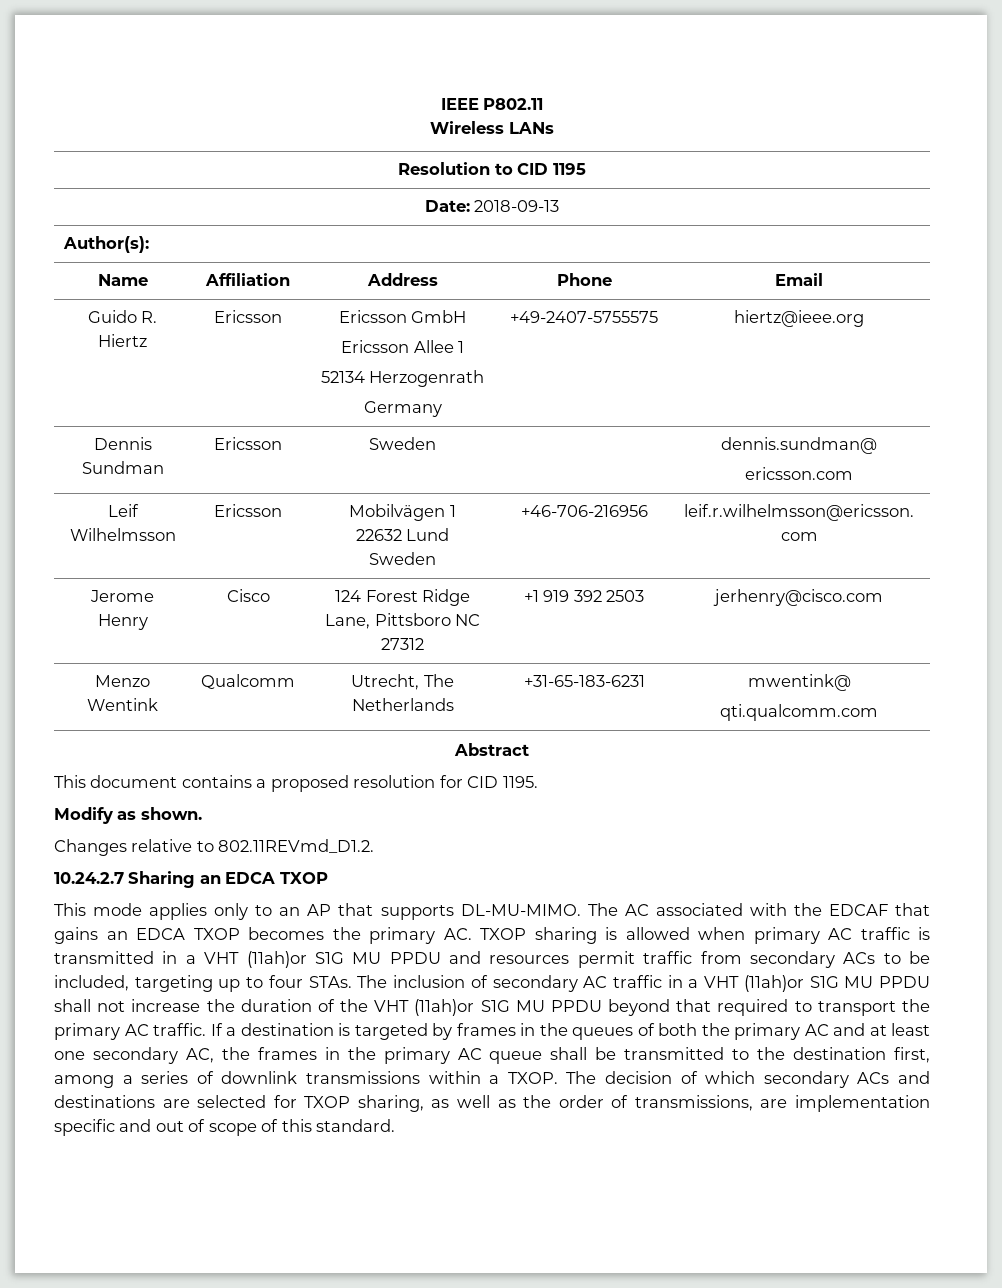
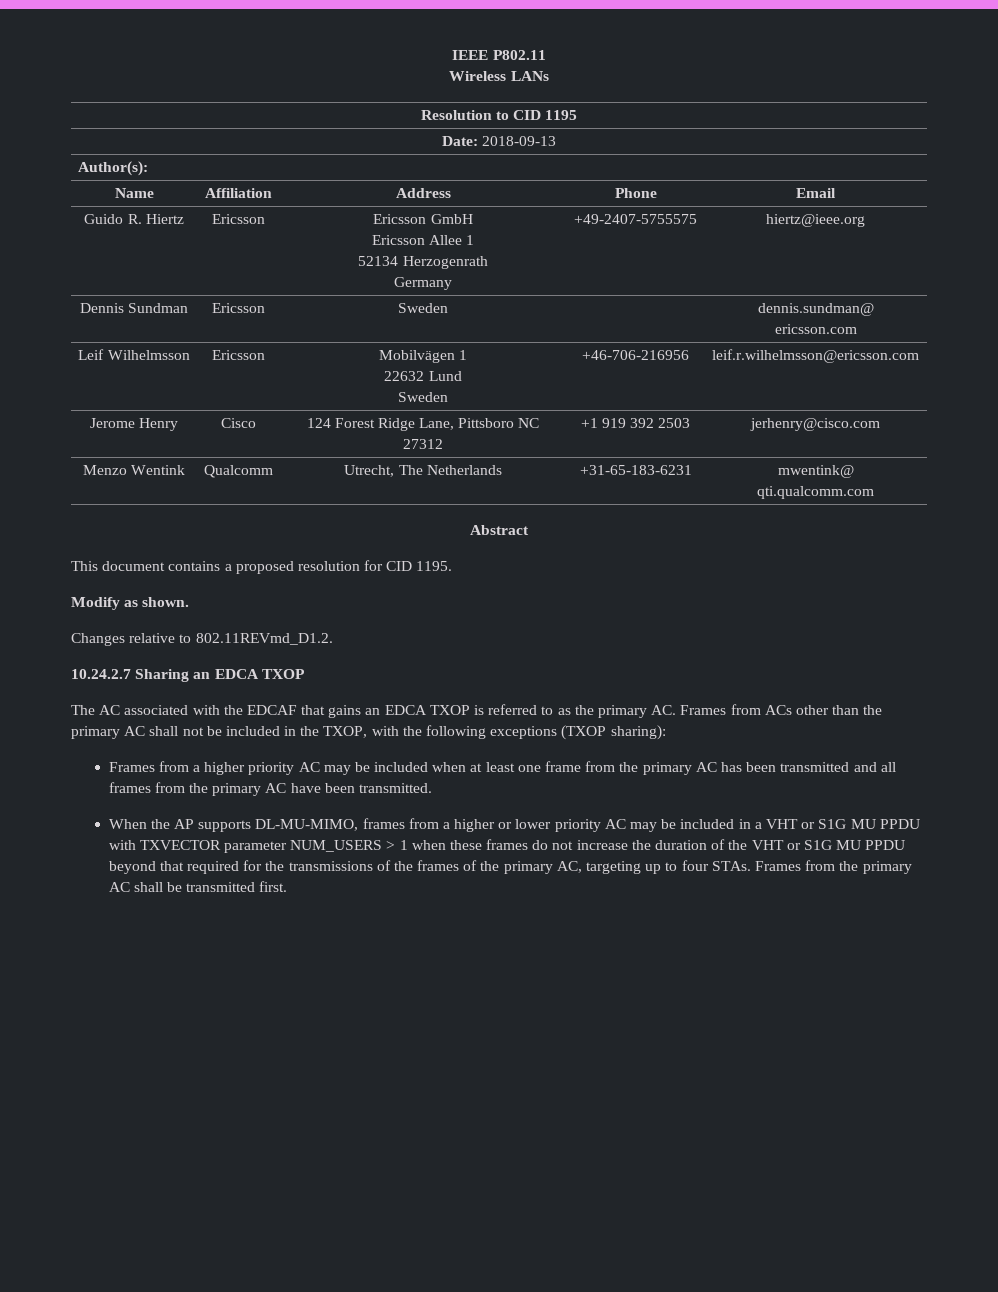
- This mode applies only to an AP that supports DL-MU-MIMO. The AC associated with the EDCAF that gains an EDCA TXOP becomes the primary AC. TXOP sharing is allowed when primary AC traffic is transmitted in a VHT (11ah)or S1G MU PPDU and resources permit traffic from secondary ACs to be included, targeting up to four STAs. The inclusion of secondary AC traffic in a VHT (11ah)or S1G MU PPDU shall not increase the duration of the VHT (11ah)or S1G MU PPDU beyond that required to transport the primary AC traffic. If a destination is targeted by frames in the queues of both the primary AC and at least one secondary AC, the frames in the primary AC queue shall be transmitted to the destination first, among a series of downlink transmissions within a TXOP. The decision of which secondary ACs and destinations are selected for TXOP sharing, as well as the order of transmissions, are implementation specific and out of scope of this standard.
+ The AC associated with the EDCAF that gains an EDCA TXOP is referred to as the primary AC. Frames from ACs other than the primary AC shall not be included in the TXOP, with the following exceptions (TXOP sharing):
+ Frames from a higher priority AC may be included when at least one frame from the primary AC has been transmitted and all frames from the primary AC have been transmitted.
+ When the AP supports DL-MU-MIMO, frames from a higher or lower priority AC may be included in a VHT or S1G MU PPDU with TXVECTOR parameter NUM_USERS > 1 when these frames do not increase the duration of the VHT or S1G MU PPDU beyond that required for the transmissions of the frames of the primary AC, targeting up to four STAs. Frames from the primary AC shall be transmitted first.

